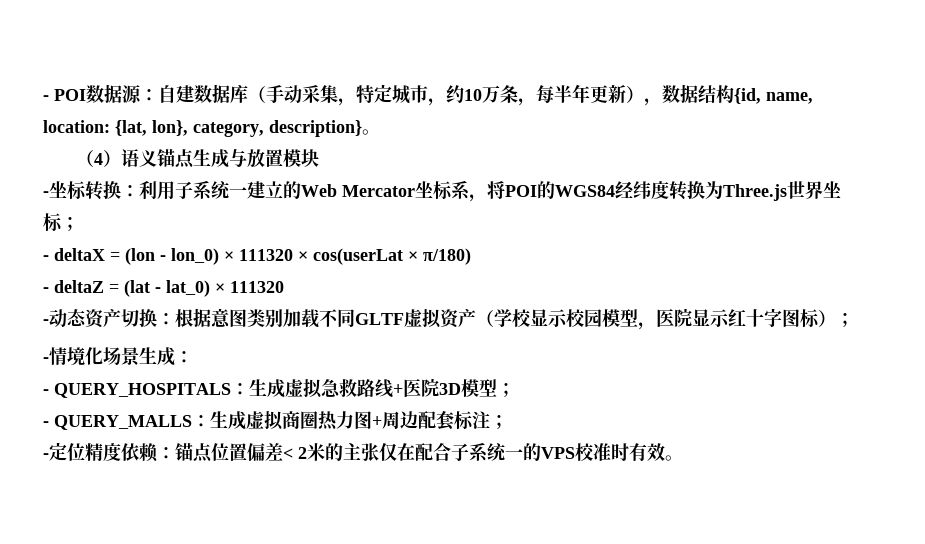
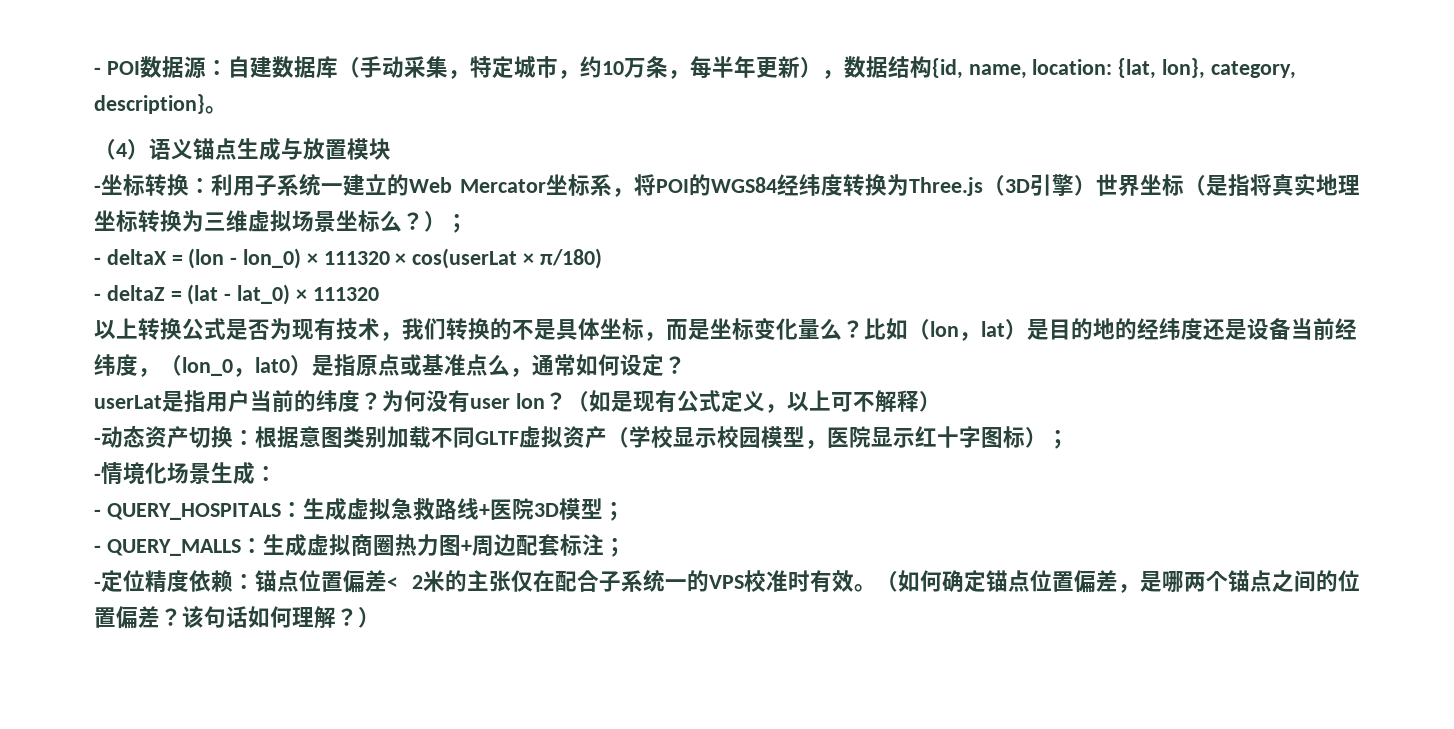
- -坐标转换：利用子系统一建立的Web Mercator坐标系，将POI的WGS84经纬度转换为Three.js世界坐标；
+ -坐标转换：利用子系统一建立的Web Mercator坐标系，将POI的WGS84经纬度转换为Three.js（3D引擎）世界坐标（是指将真实地理坐标转换为三维虚拟场景坐标么？）；
+ 以上转换公式是否为现有技术，我们转换的不是具体坐标，而是坐标变化量么？比如（lon，lat）是目的地的经纬度还是设备当前经纬度，（lon_0，lat0）是指原点或基准点么，通常如何设定？
+ userLat是指用户当前的纬度？为何没有user lon？（如是现有公式定义，以上可不解释）
+ （如何确定锚点位置偏差，是哪两个锚点之间的位置偏差？该句话如何理解？）

